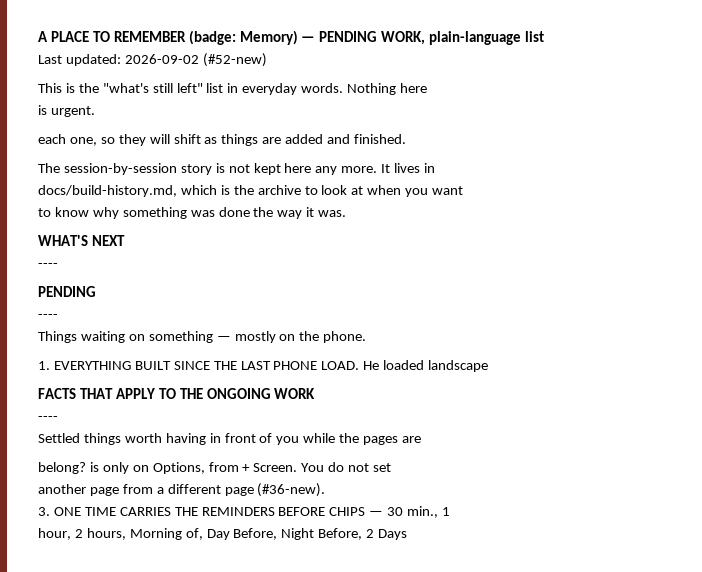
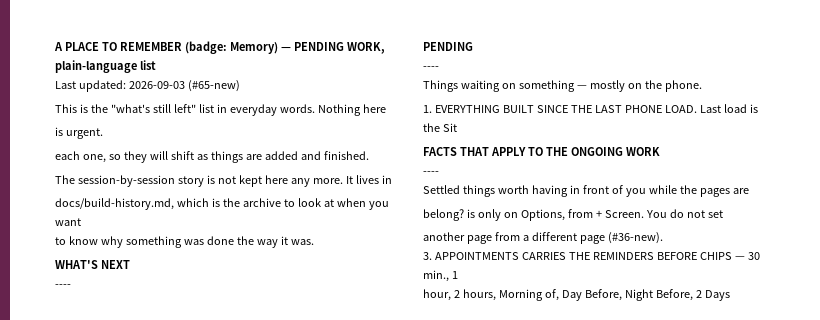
- Last updated: 2026-09-02 (#52-new)
+ Last updated: 2026-09-03 (#65-new)
- He loaded landscape
+ Last load is the Sit
- 3. ONE TIME CARRIES THE REMINDERS BEFORE CHIPS — 30 min., 1
+ 3. APPOINTMENTS CARRIES THE REMINDERS BEFORE CHIPS — 30 min., 1

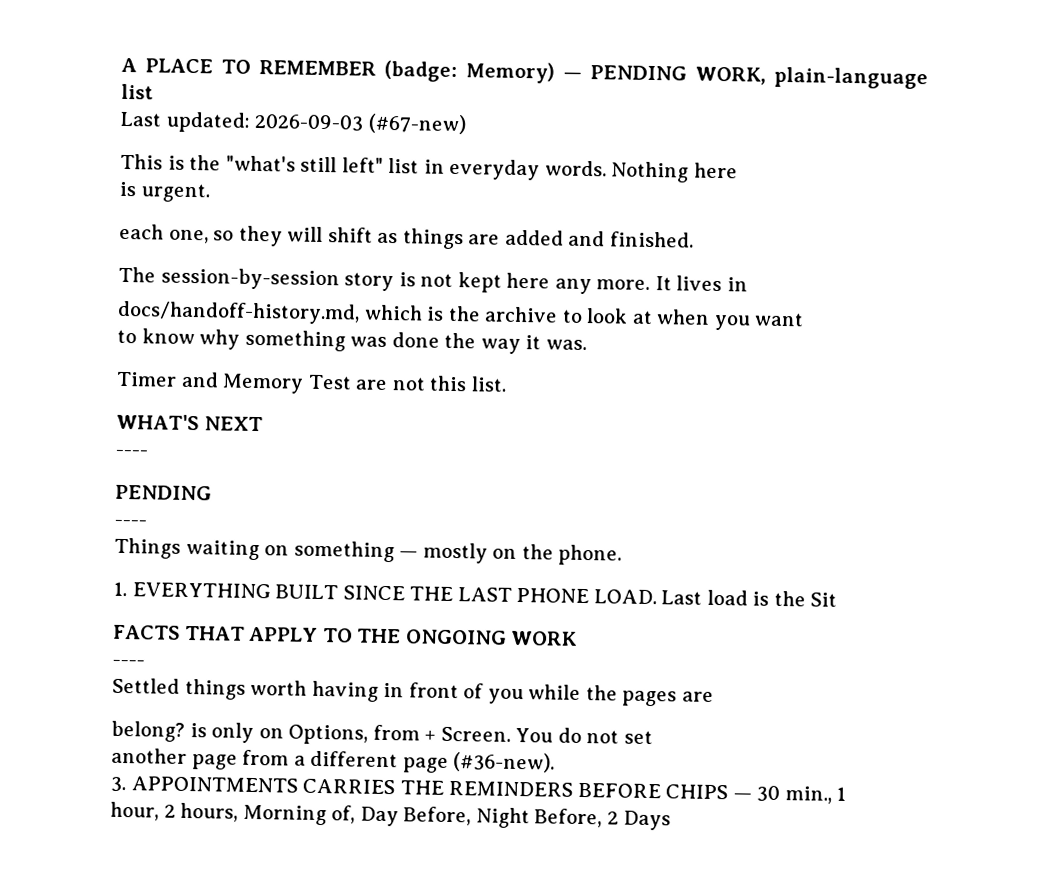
- Last updated: 2026-09-03 (#65-new)
+ Last updated: 2026-09-03 (#67-new)
- docs/build-history.md, which is the archive to look at when you want
+ docs/handoff-history.md, which is the archive to look at when you want
+ Timer and Memory Test are not this list.

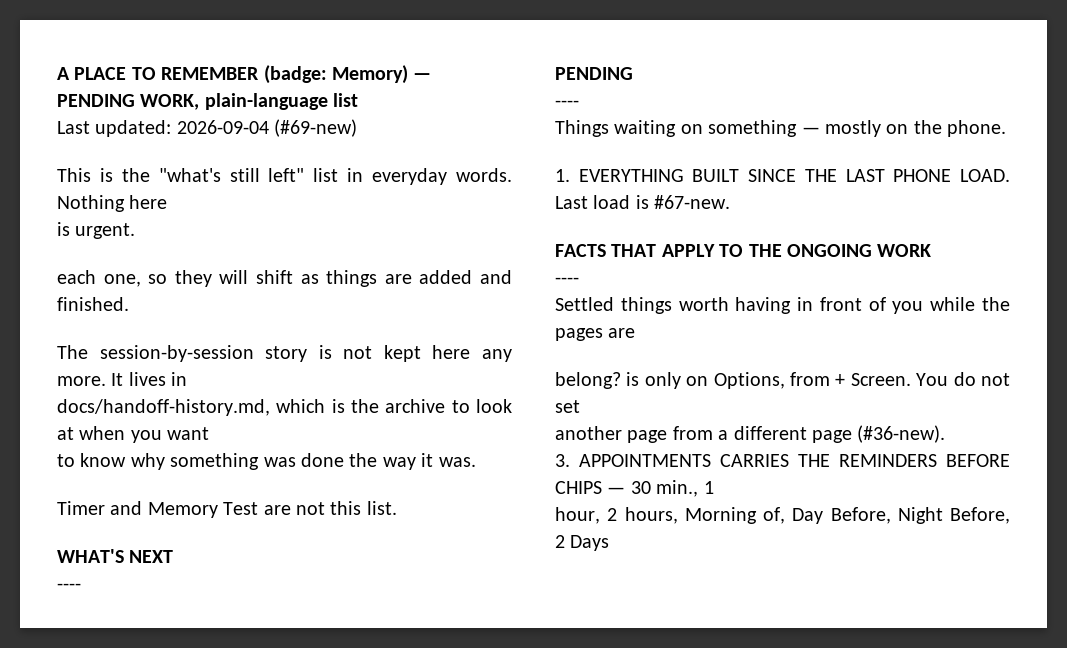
- Last updated: 2026-09-03 (#67-new)
+ Last updated: 2026-09-04 (#69-new)
- Last load is the Sit
+ Last load is #67-new.

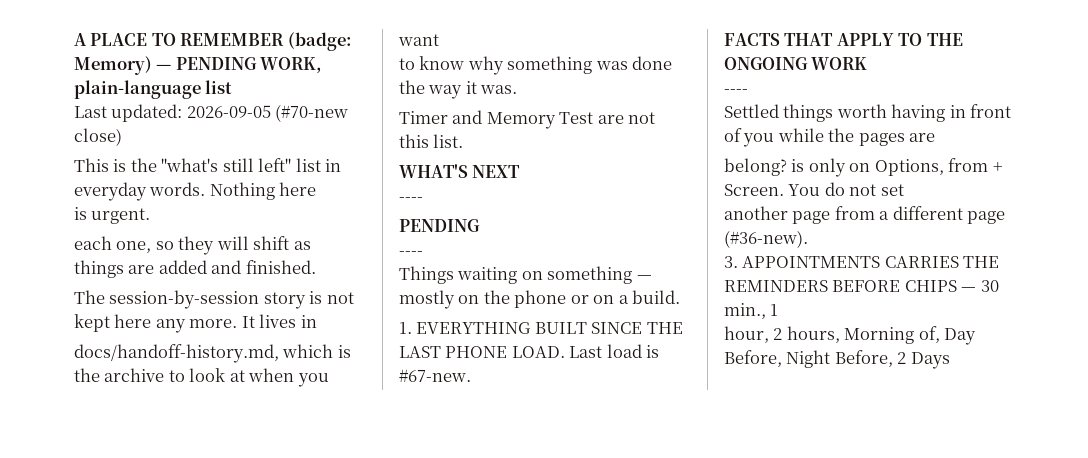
- Last updated: 2026-09-04 (#69-new)
+ Last updated: 2026-09-05 (#70-new close)
- Things waiting on something — mostly on the phone.
+ Things waiting on something — mostly on the phone or on a build.

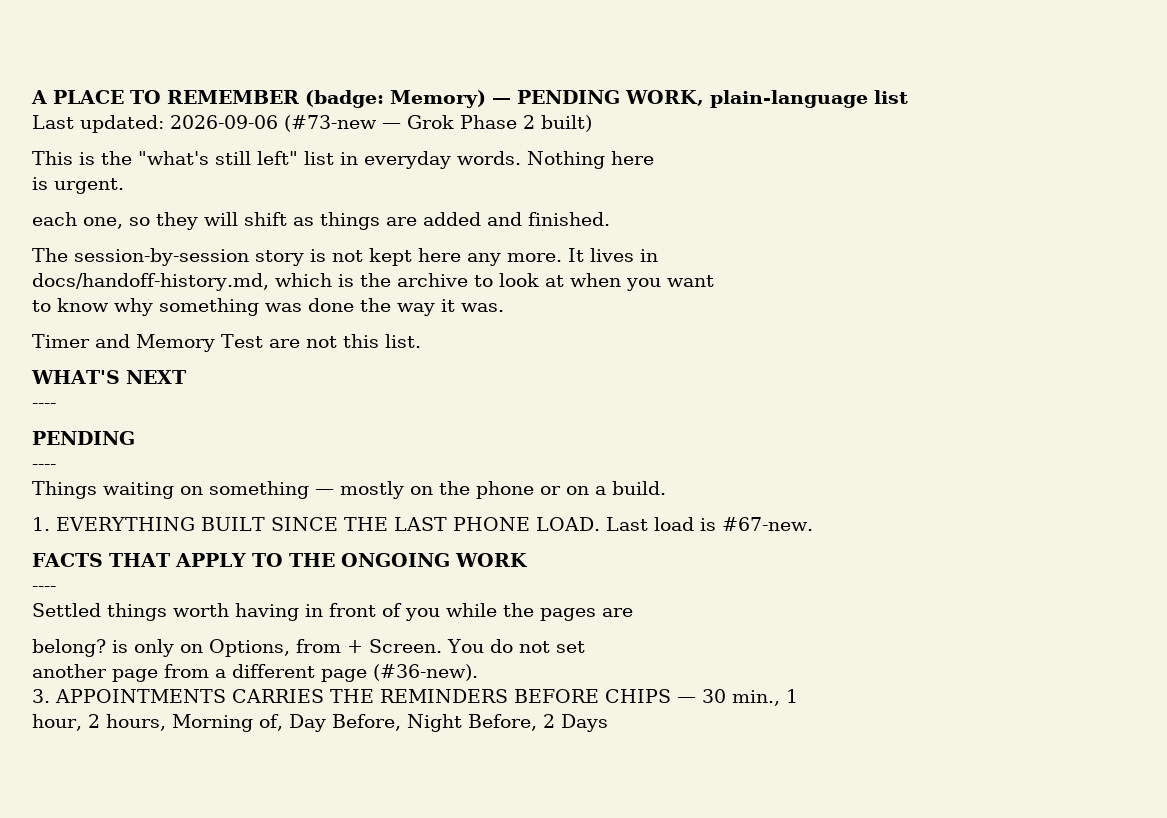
- Last updated: 2026-09-05 (#70-new close)
+ Last updated: 2026-09-06 (#73-new — Grok Phase 2 built)

